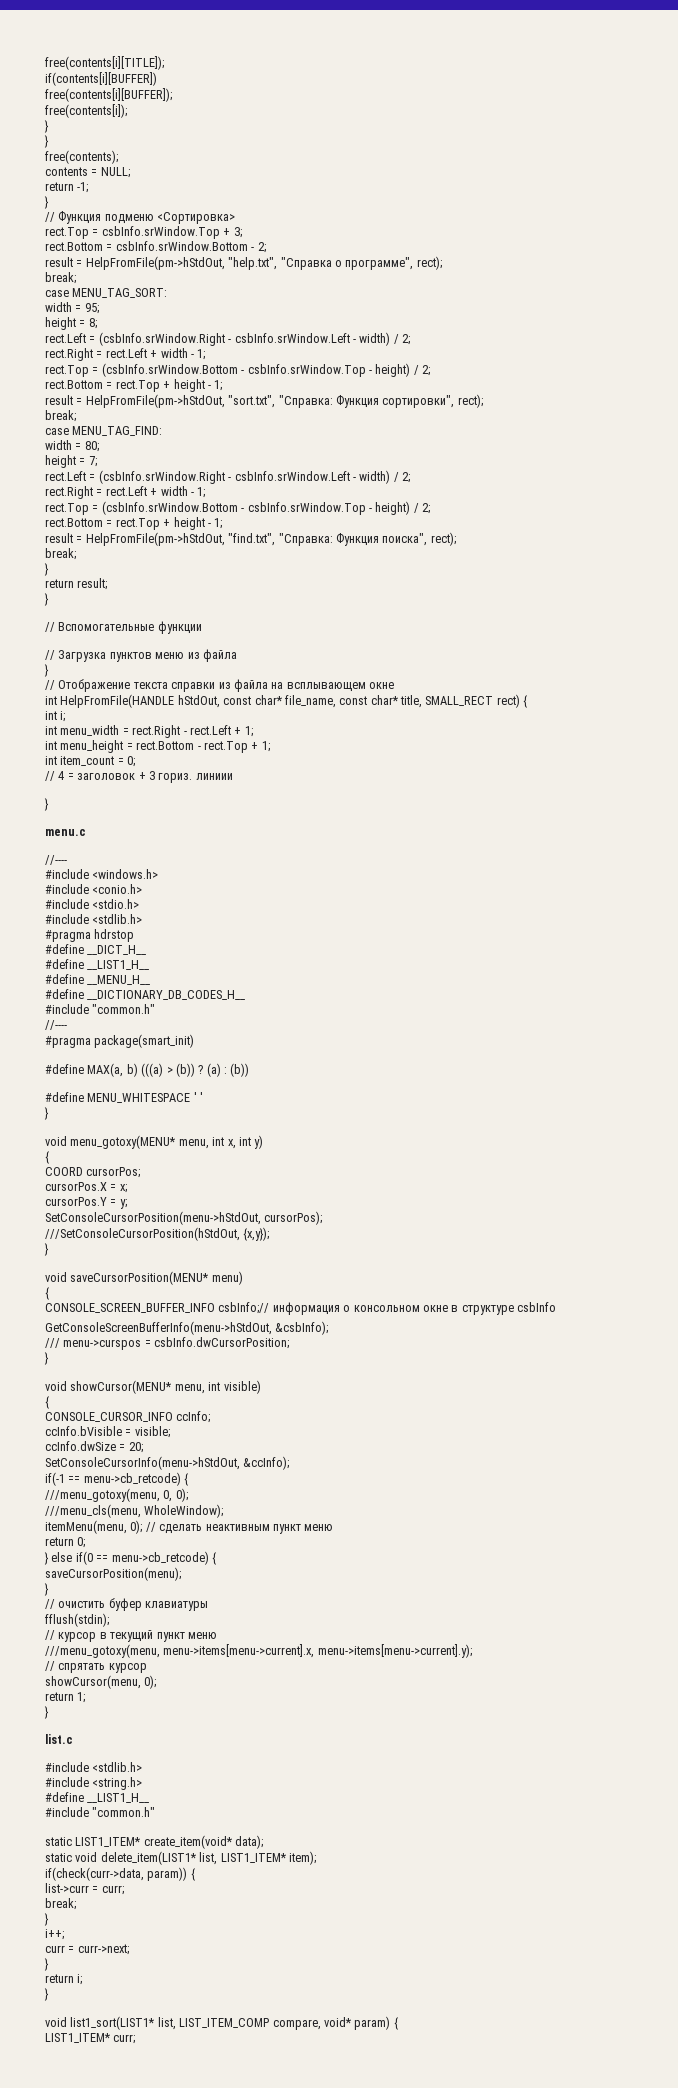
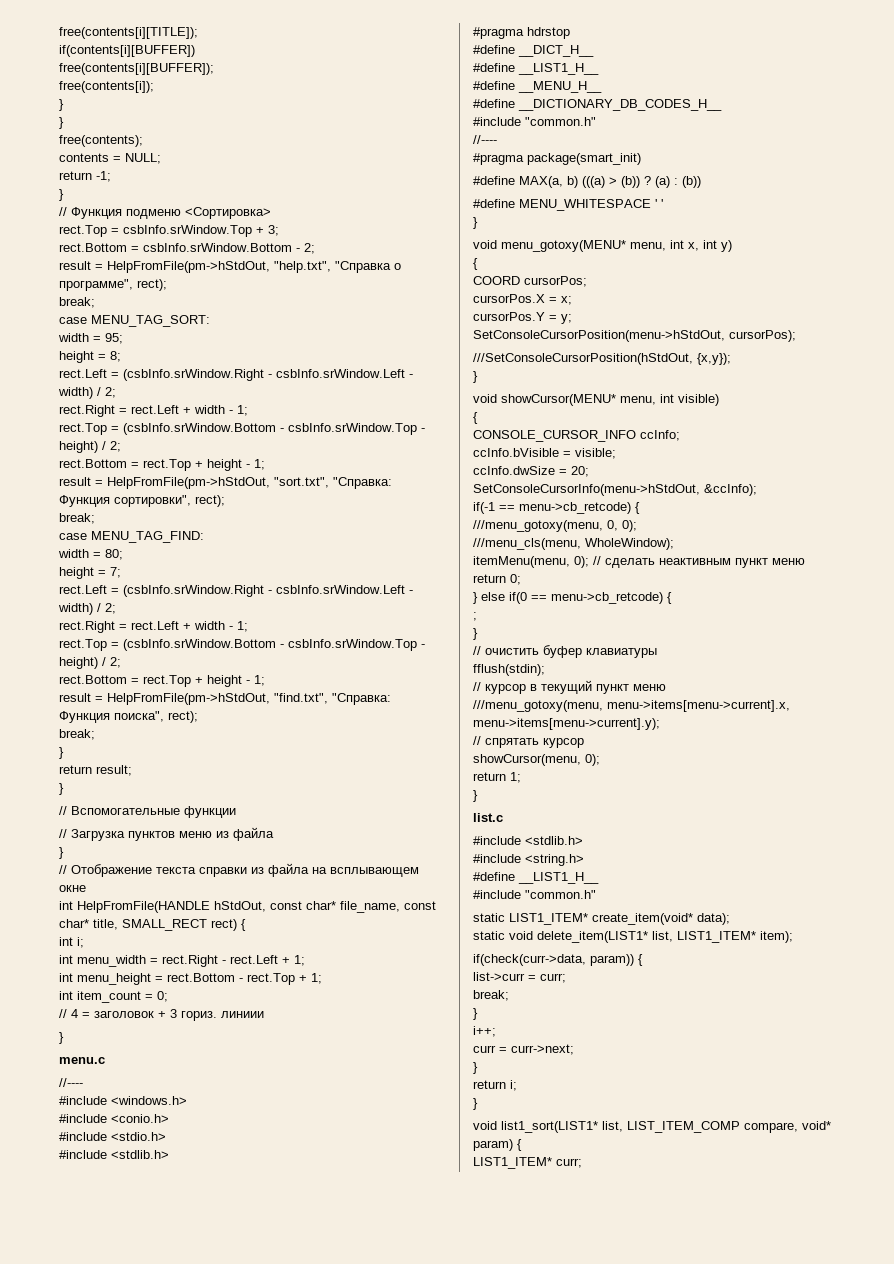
- void saveCursorPosition(MENU* menu)
- {
- CONSOLE_SCREEN_BUFFER_INFO csbInfo;// информация о консольном окне в структуре csbInfo
- GetConsoleScreenBufferInfo(menu->hStdOut, &csbInfo);
- /// menu->curspos = csbInfo.dwCursorPosition;
- }
- saveCursorPosition(menu);
+ ;

